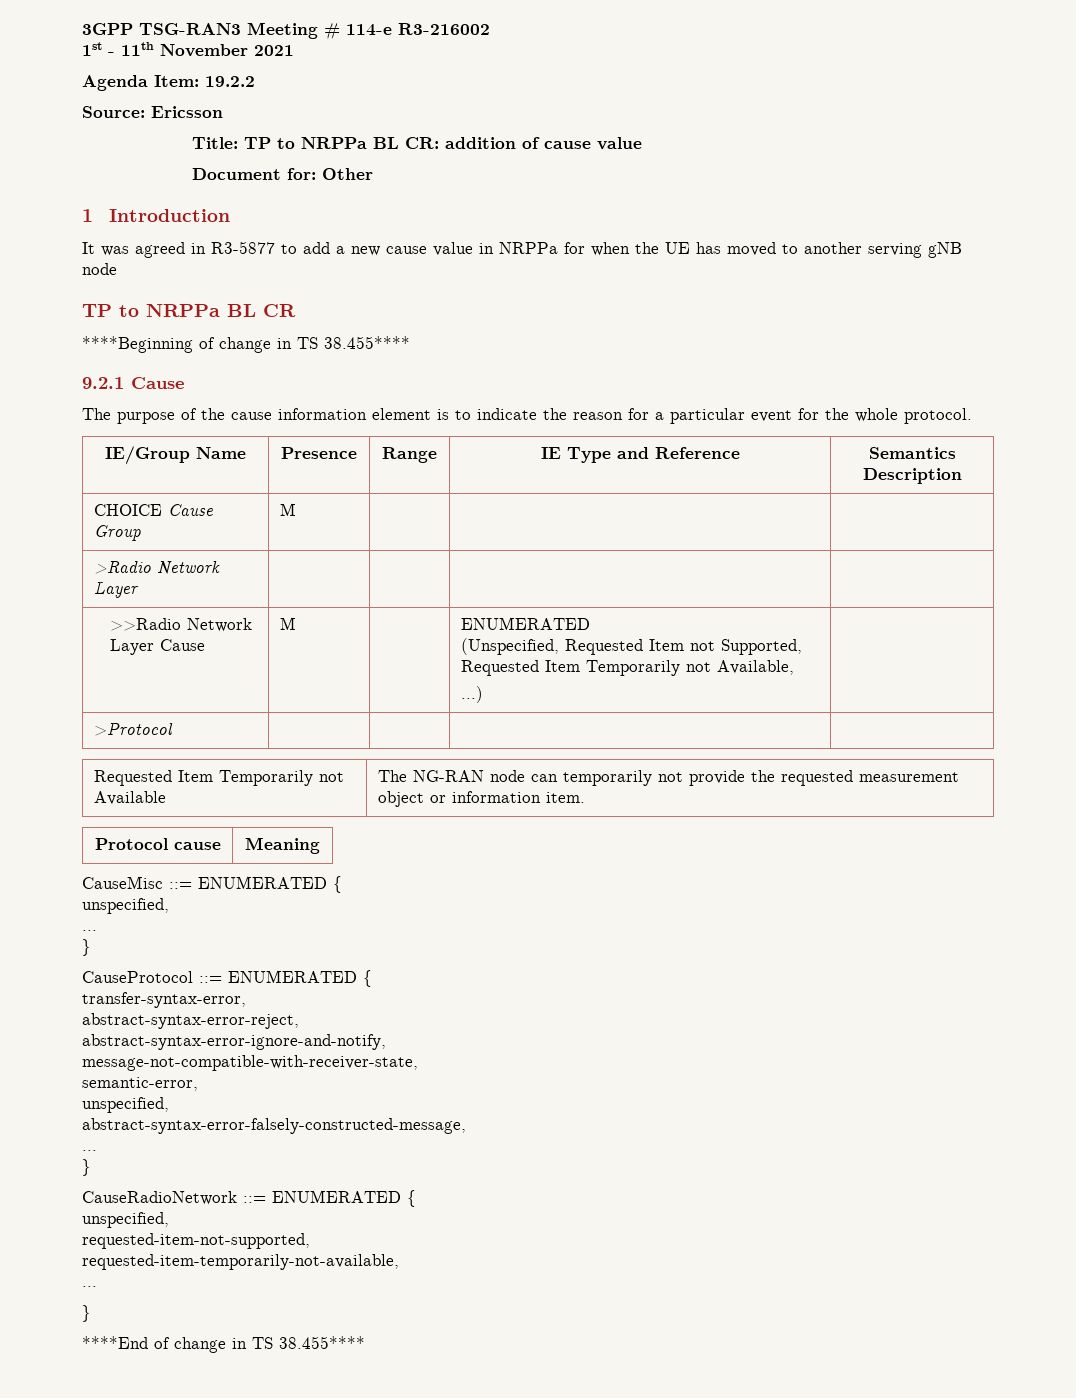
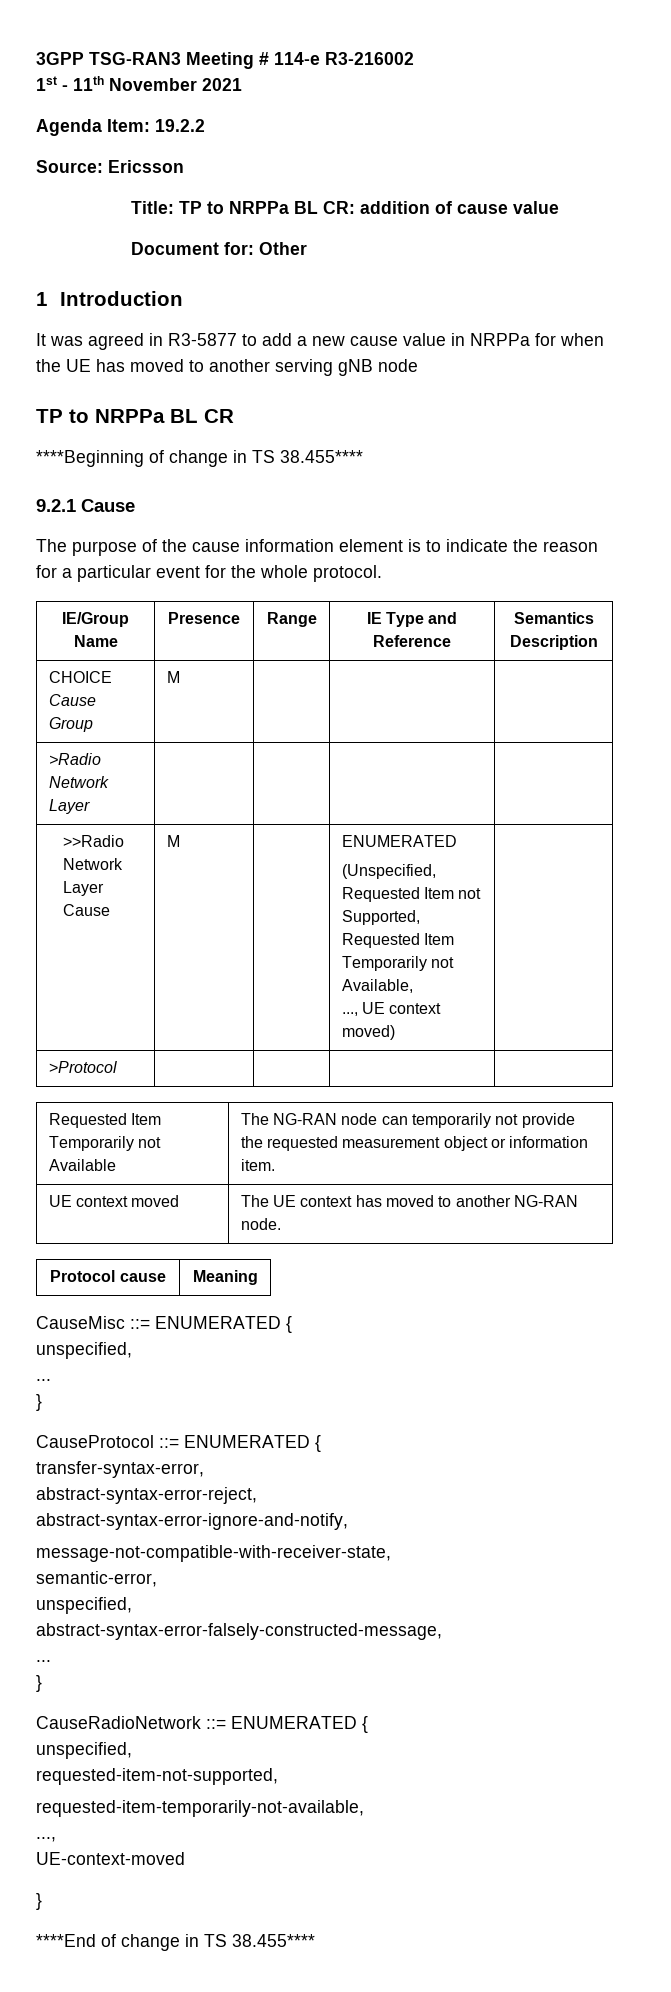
  >>Radio Network Layer Cause | M | | ENUMERATED
  (Unspecified, Requested Item not Supported, Requested Item Temporarily not Available,
- ...) |
+ ..., UE context moved) |
+ UE context moved | The UE context has moved to another NG-RAN node.
  requested-item-temporarily-not-available,
- ...
+ ...,
+ UE-context-moved

